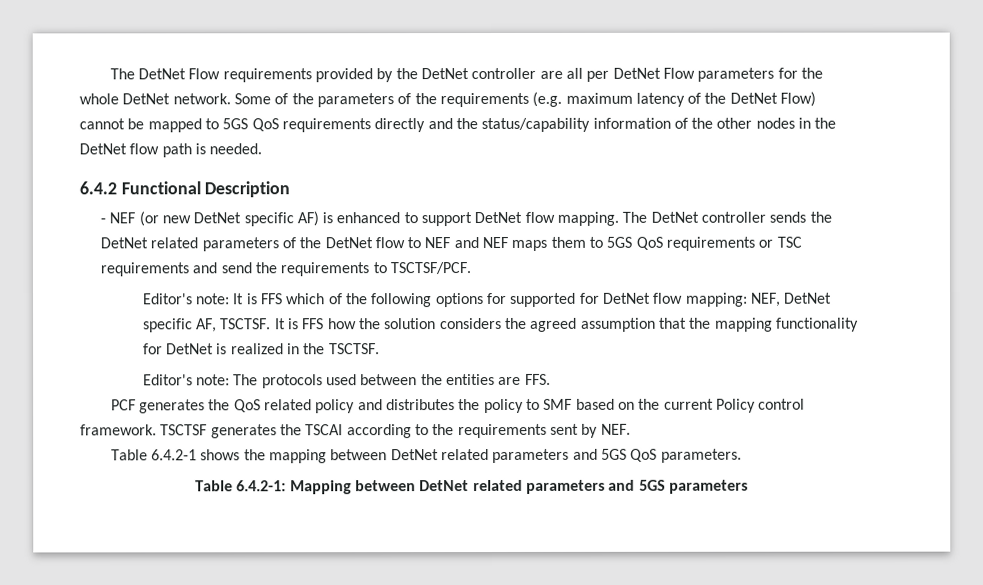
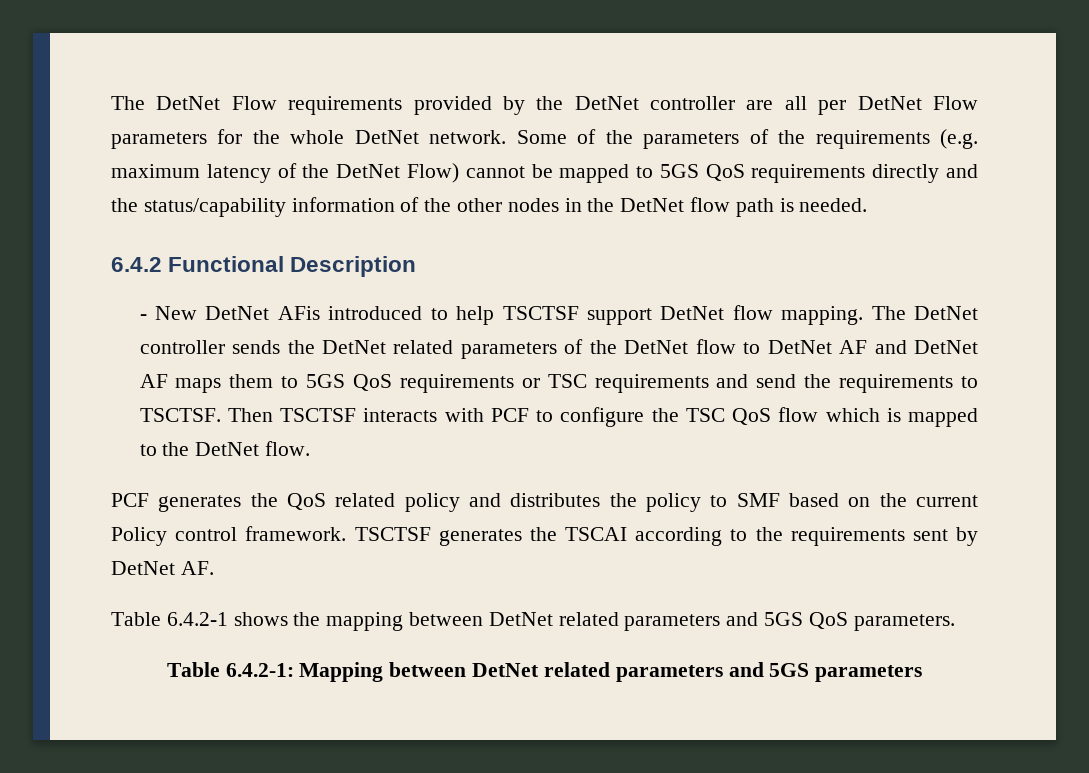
- - NEF (or new DetNet specific AF) is enhanced to support DetNet flow mapping.
+ - New DetNet AFis introduced to help TSCTSF support DetNet flow mapping.
- The DetNet controller sends the DetNet related parameters of the DetNet flow to NEF and NEF maps them to 5GS QoS requirements or TSC requirements and send the requirements to TSCTSF/PCF.
- Editor's note: It is FFS which of the following options for supported for DetNet flow mapping: NEF, DetNet specific AF, TSCTSF. It is FFS how the solution considers the agreed assumption that the mapping functionality for DetNet is realized in the TSCTSF.
- Editor's note: The protocols used between the entities are FFS.
+ The DetNet controller sends the DetNet related parameters of the DetNet flow to DetNet AF and DetNet AF maps them to 5GS QoS requirements or TSC requirements and send the requirements to TSCTSF. Then TSCTSF interacts with PCF to configure the TSC QoS flow which is mapped to the DetNet flow.
- TSCTSF generates the TSCAI according to the requirements sent by NEF.
+ TSCTSF generates the TSCAI according to the requirements sent by DetNet AF.

